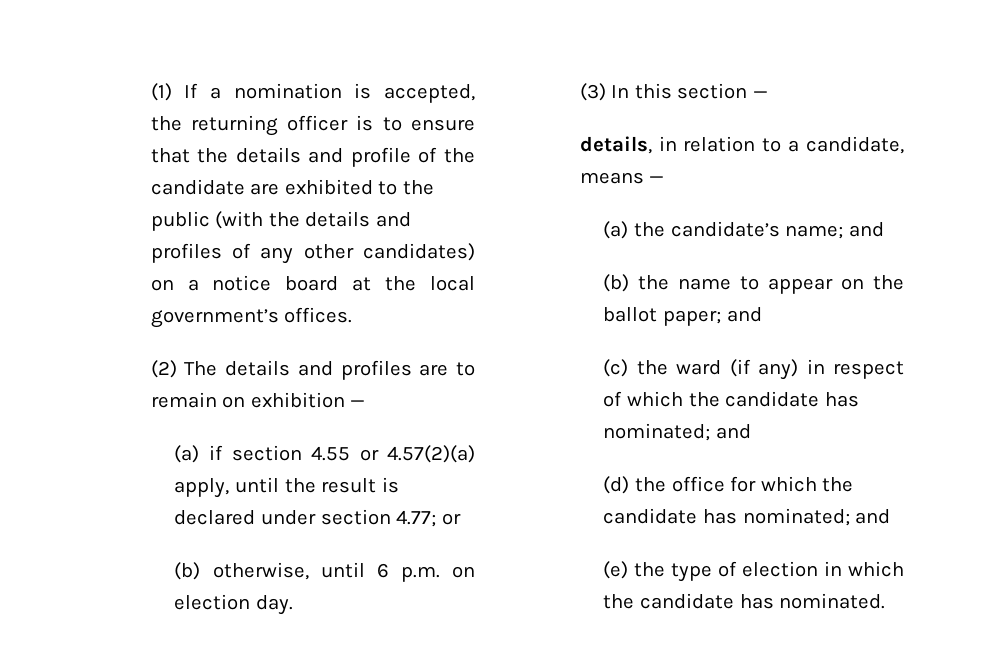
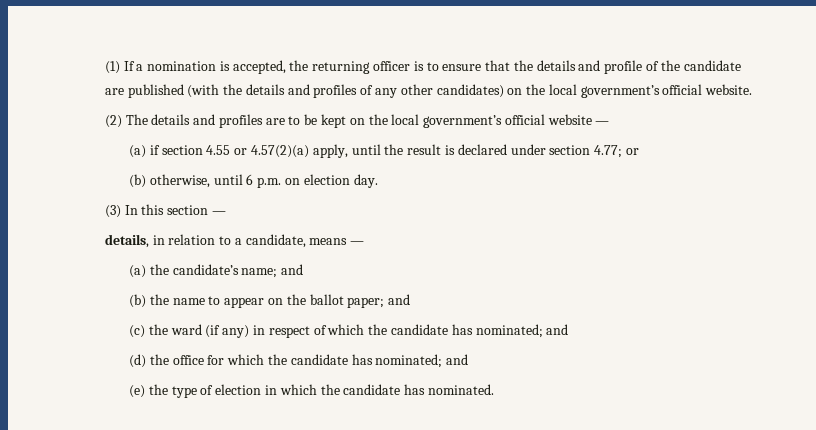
- (1) If a nomination is accepted, the returning officer is to ensure that the details and profile of the candidate are exhibited to the public (with the details and profiles of any other candidates) on a notice board at the local government’s offices.
+ (1) If a nomination is accepted, the returning officer is to ensure that the details and profile of the candidate are published (with the details and profiles of any other candidates) on the local government’s official website.
- (2) The details and profiles are to remain on exhibition —
+ (2) The details and profiles are to be kept on the local government’s official website —

